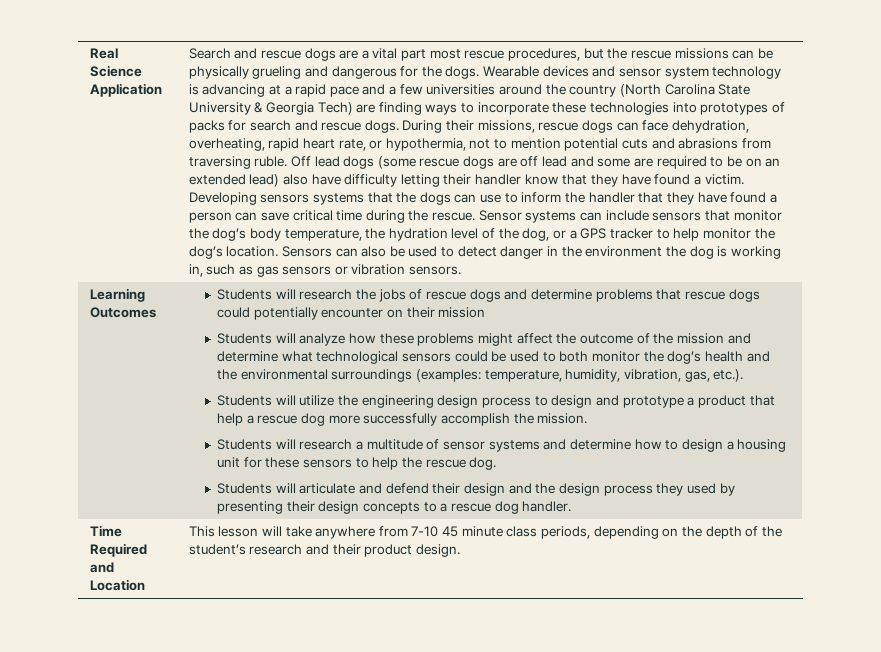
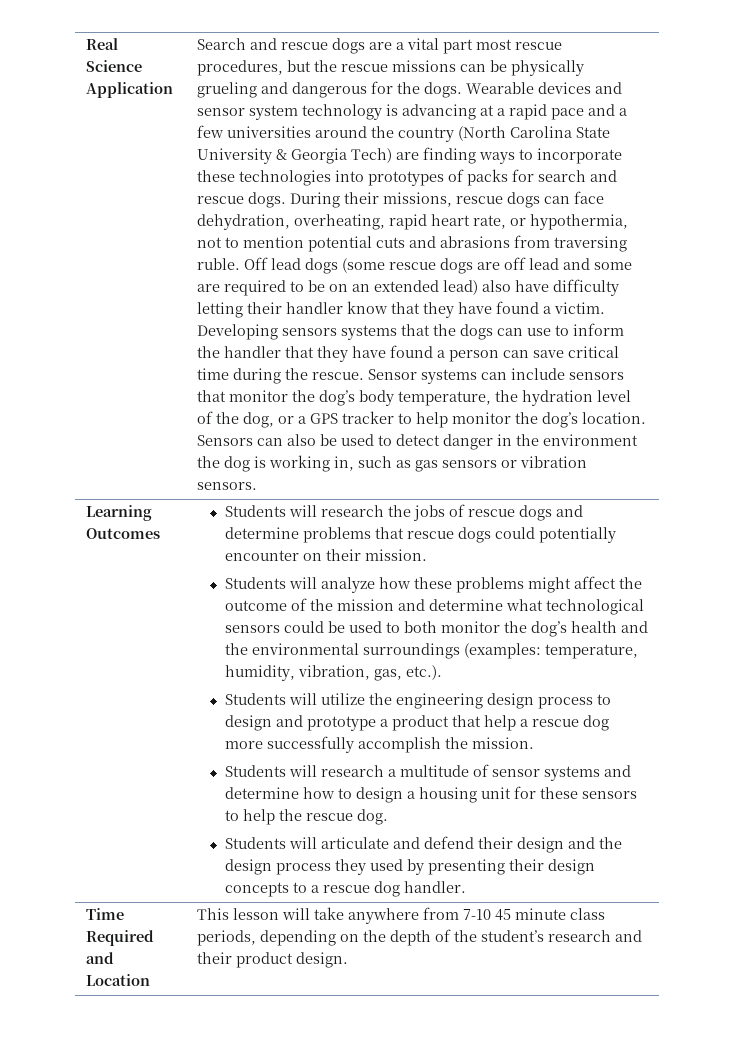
- Students will research the jobs of rescue dogs and determine problems that rescue dogs could potentially encounter on their mission
+ Students will research the jobs of rescue dogs and determine problems that rescue dogs could potentially encounter on their mission.

